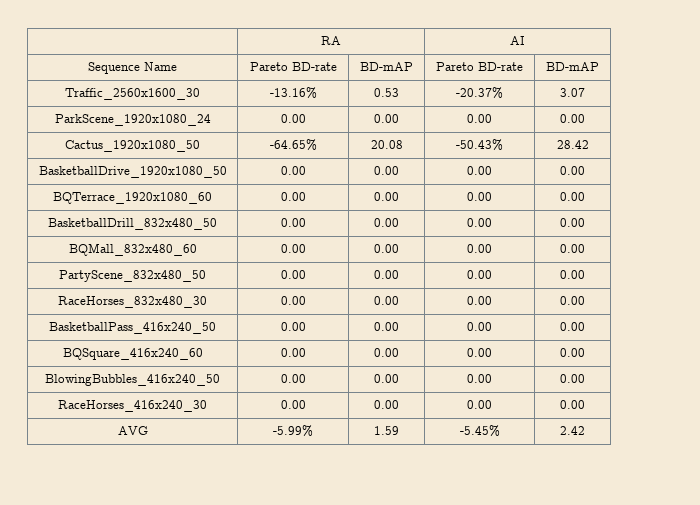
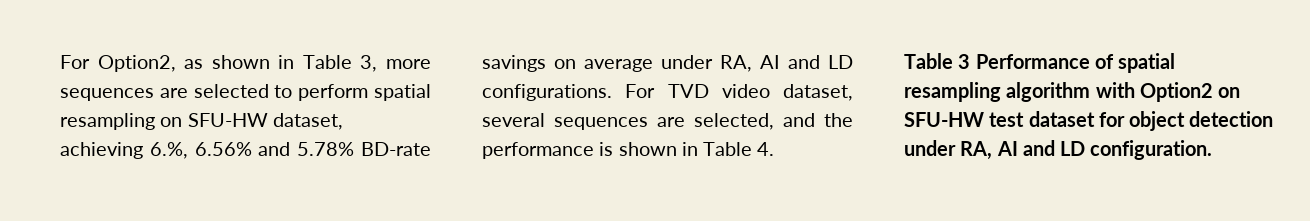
- | RA | AI
- Sequence Name | Pareto BD-rate | BD-mAP | Pareto BD-rate | BD-mAP
- Traffic_2560x1600_30 | -13.16% | 0.53 | -20.37% | 3.07
- ParkScene_1920x1080_24 | 0.00 | 0.00 | 0.00 | 0.00
- Cactus_1920x1080_50 | -64.65% | 20.08 | -50.43% | 28.42
- BasketballDrive_1920x1080_50 | 0.00 | 0.00 | 0.00 | 0.00
- BQTerrace_1920x1080_60 | 0.00 | 0.00 | 0.00 | 0.00
- BasketballDrill_832x480_50 | 0.00 | 0.00 | 0.00 | 0.00
- BQMall_832x480_60 | 0.00 | 0.00 | 0.00 | 0.00
- PartyScene_832x480_50 | 0.00 | 0.00 | 0.00 | 0.00
- RaceHorses_832x480_30 | 0.00 | 0.00 | 0.00 | 0.00
- BasketballPass_416x240_50 | 0.00 | 0.00 | 0.00 | 0.00
- BQSquare_416x240_60 | 0.00 | 0.00 | 0.00 | 0.00
- BlowingBubbles_416x240_50 | 0.00 | 0.00 | 0.00 | 0.00
- RaceHorses_416x240_30 | 0.00 | 0.00 | 0.00 | 0.00
- AVG | -5.99% | 1.59 | -5.45% | 2.42
+ For Option2, as shown in Table 3, more sequences are selected to perform spatial resampling on SFU-HW dataset, achieving 6.%, 6.56% and 5.78% BD-rate savings on average under RA, AI and LD configurations. For TVD video dataset, several sequences are selected, and the performance is shown in Table 4.
+ Table 3 Performance of spatial resampling algorithm with Option2 on SFU-HW test dataset for object detection under RA, AI and LD configuration.

